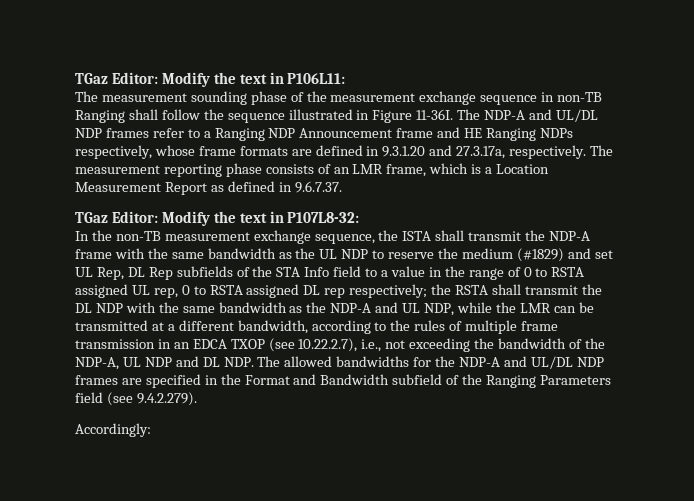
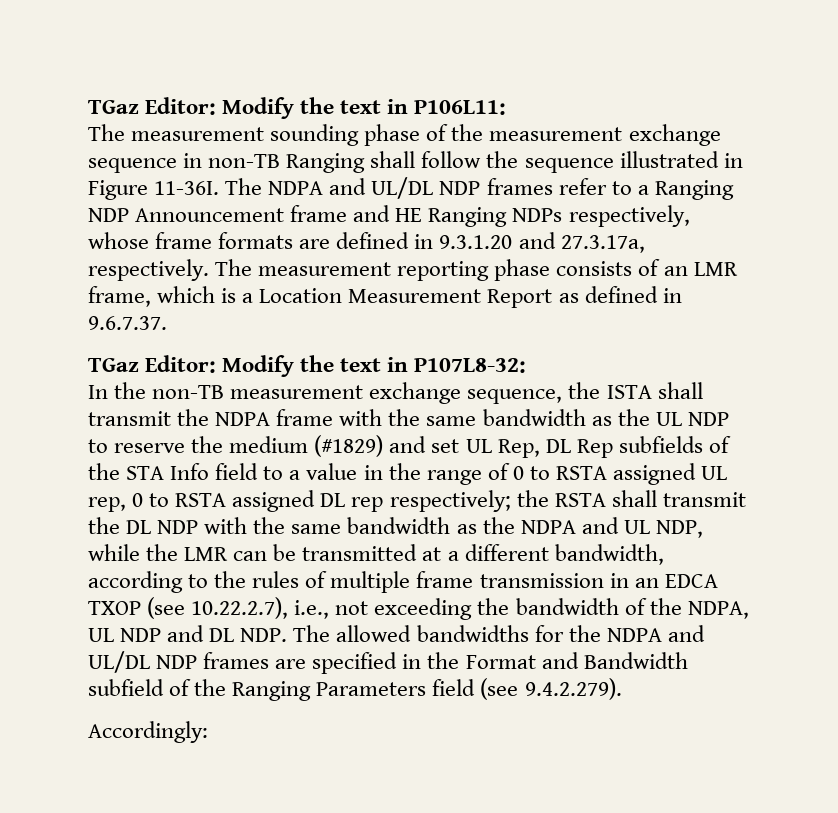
- The NDP-A and UL/DL NDP frames refer to a Ranging NDP Announcement frame and HE Ranging NDPs respectively, whose frame formats are defined in 9.3.1.20 and 27.3.17a, respectively.
+ The NDPA and UL/DL NDP frames refer to a Ranging NDP Announcement frame and HE Ranging NDPs respectively, whose frame formats are defined in 9.3.1.20 and 27.3.17a, respectively.
- In the non-TB measurement exchange sequence, the ISTA shall transmit the NDP-A frame with the same bandwidth as the UL NDP to reserve the medium (#1829) and set UL Rep, DL Rep subfields of the STA Info field to a value in the range of 0 to RSTA assigned UL rep, 0 to RSTA assigned DL rep respectively;
+ In the non-TB measurement exchange sequence, the ISTA shall transmit the NDPA frame with the same bandwidth as the UL NDP to reserve the medium (#1829) and set UL Rep, DL Rep subfields of the STA Info field to a value in the range of 0 to RSTA assigned UL rep, 0 to RSTA assigned DL rep respectively;
- the RSTA shall transmit the DL NDP with the same bandwidth as the NDP-A and UL NDP, while the LMR can be transmitted at a different bandwidth, according to the rules of multiple frame transmission in an EDCA TXOP (see 10.22.2.7), i.e., not exceeding the bandwidth of the NDP-A, UL NDP and DL NDP. The allowed bandwidths for the NDP-A and UL/DL NDP frames are specified in the Format and Bandwidth subfield of the Ranging Parameters field (see 9.4.2.279).
+ the RSTA shall transmit the DL NDP with the same bandwidth as the NDPA and UL NDP, while the LMR can be transmitted at a different bandwidth, according to the rules of multiple frame transmission in an EDCA TXOP (see 10.22.2.7), i.e., not exceeding the bandwidth of the NDPA, UL NDP and DL NDP. The allowed bandwidths for the NDPA and UL/DL NDP frames are specified in the Format and Bandwidth subfield of the Ranging Parameters field (see 9.4.2.279).

